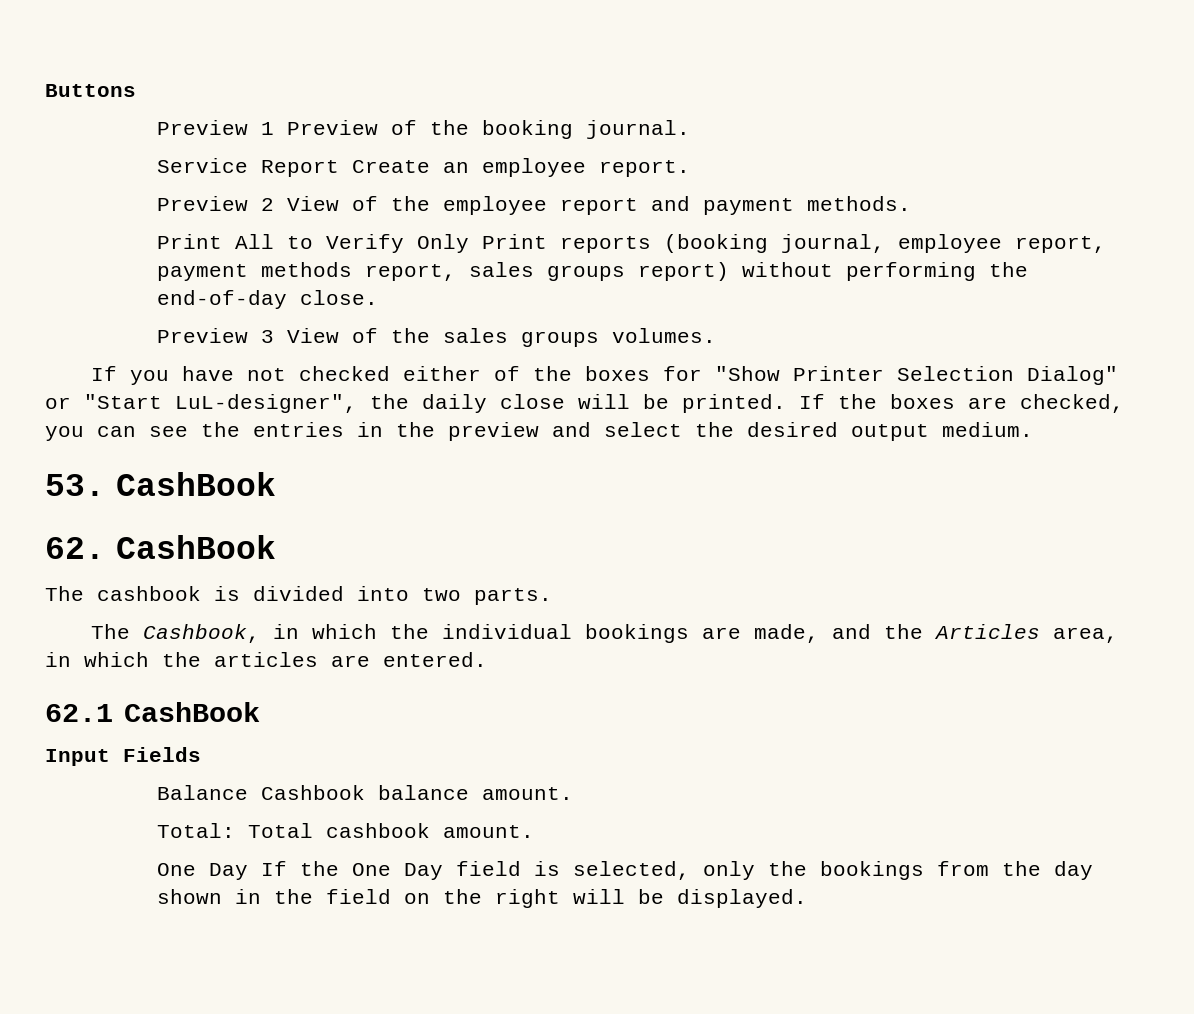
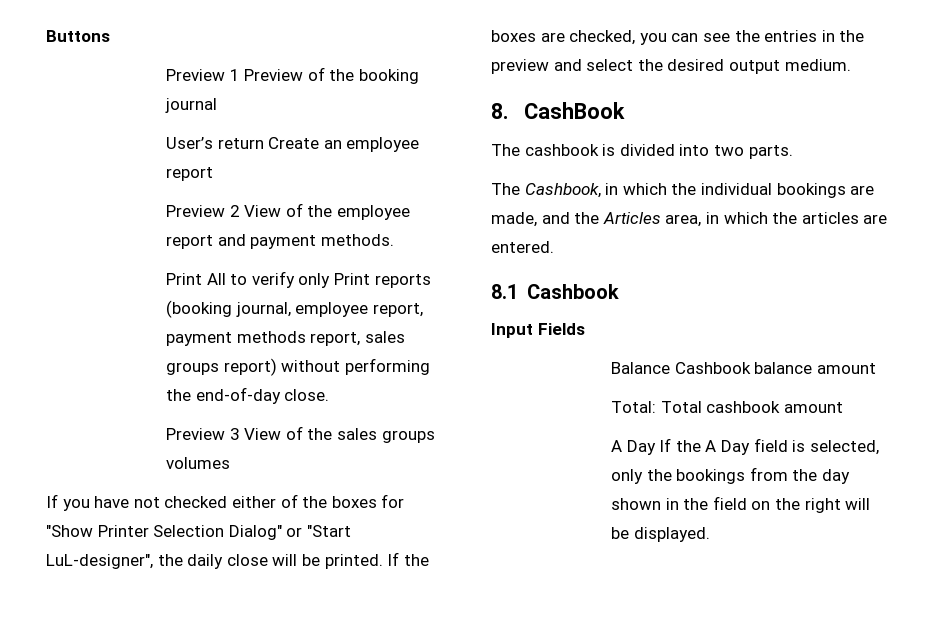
- Preview 1 Preview of the booking journal.
- Service Report Create an employee report.
+ Preview 1 Preview of the booking journal
+ User’s return Create an employee report
- Print All to Verify Only Print reports (booking journal, employee report, payment methods report, sales groups report) without performing the end-of-day close.
+ Print All to verify only Print reports (booking journal, employee report, payment methods report, sales groups report) without performing the end-of-day close.
- Preview 3 View of the sales groups volumes.
+ Preview 3 View of the sales groups volumes
- 53. CashBook
- 62. CashBook
+ 8. CashBook
- 62.1 CashBook
+ 8.1 Cashbook
- Balance Cashbook balance amount.
+ Balance Cashbook balance amount
- Total: Total cashbook amount.
- One Day If the One Day field is selected, only the bookings from the day shown in the field on the right will be displayed.
+ Total: Total cashbook amount
+ A Day If the A Day field is selected, only the bookings from the day shown in the field on the right will be displayed.

